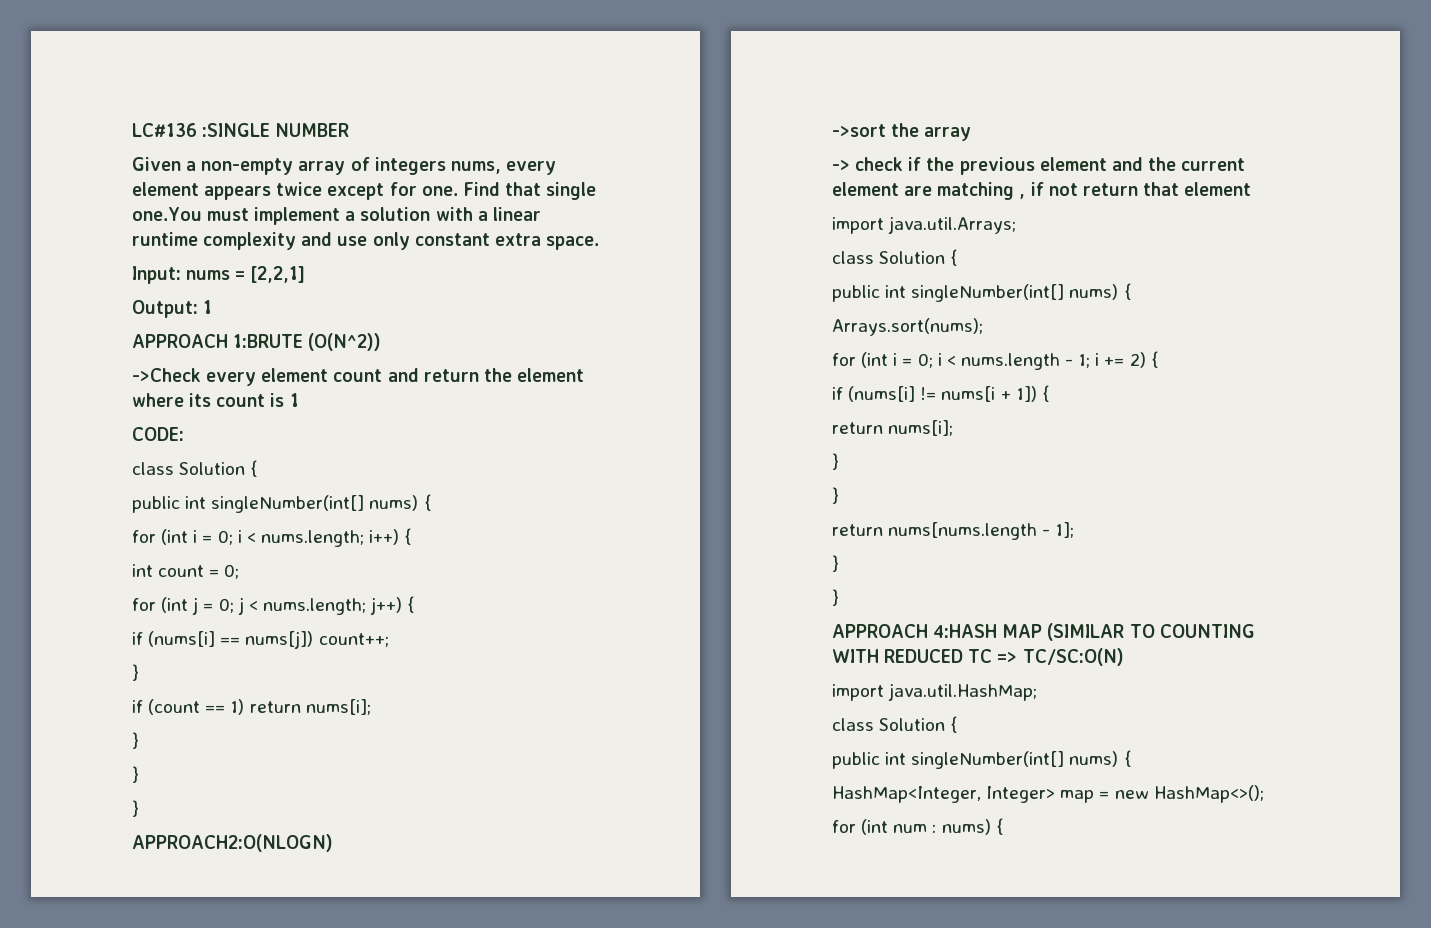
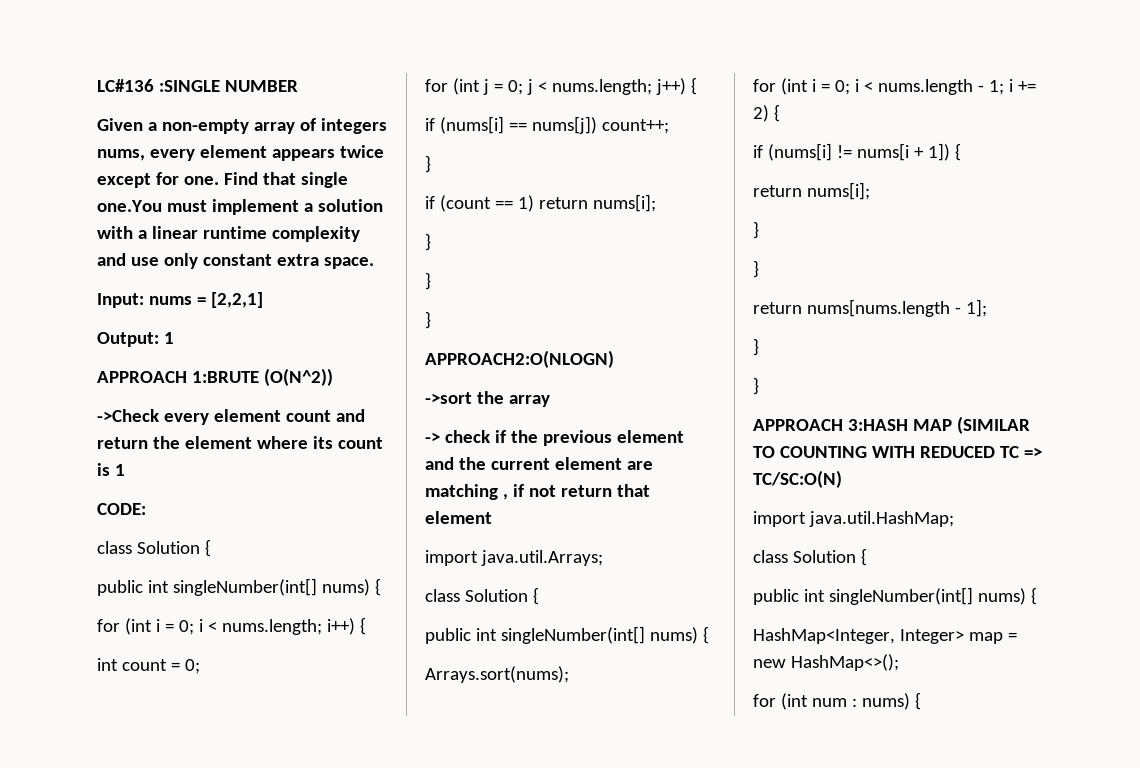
- APPROACH 4:HASH MAP (SIMILAR TO COUNTING WITH REDUCED TC => TC/SC:O(N)
+ APPROACH 3:HASH MAP (SIMILAR TO COUNTING WITH REDUCED TC => TC/SC:O(N)

